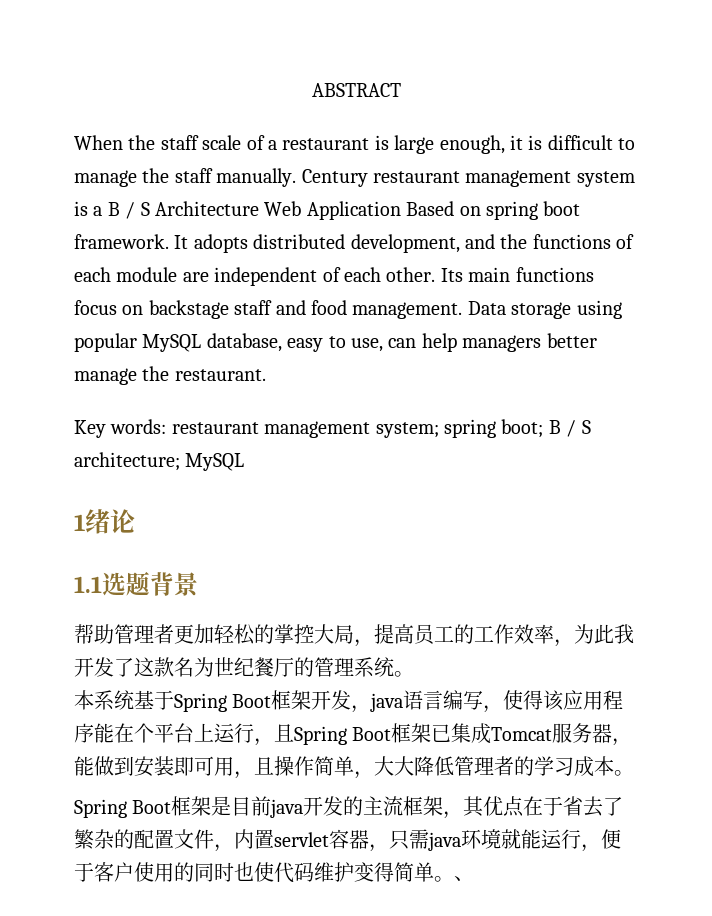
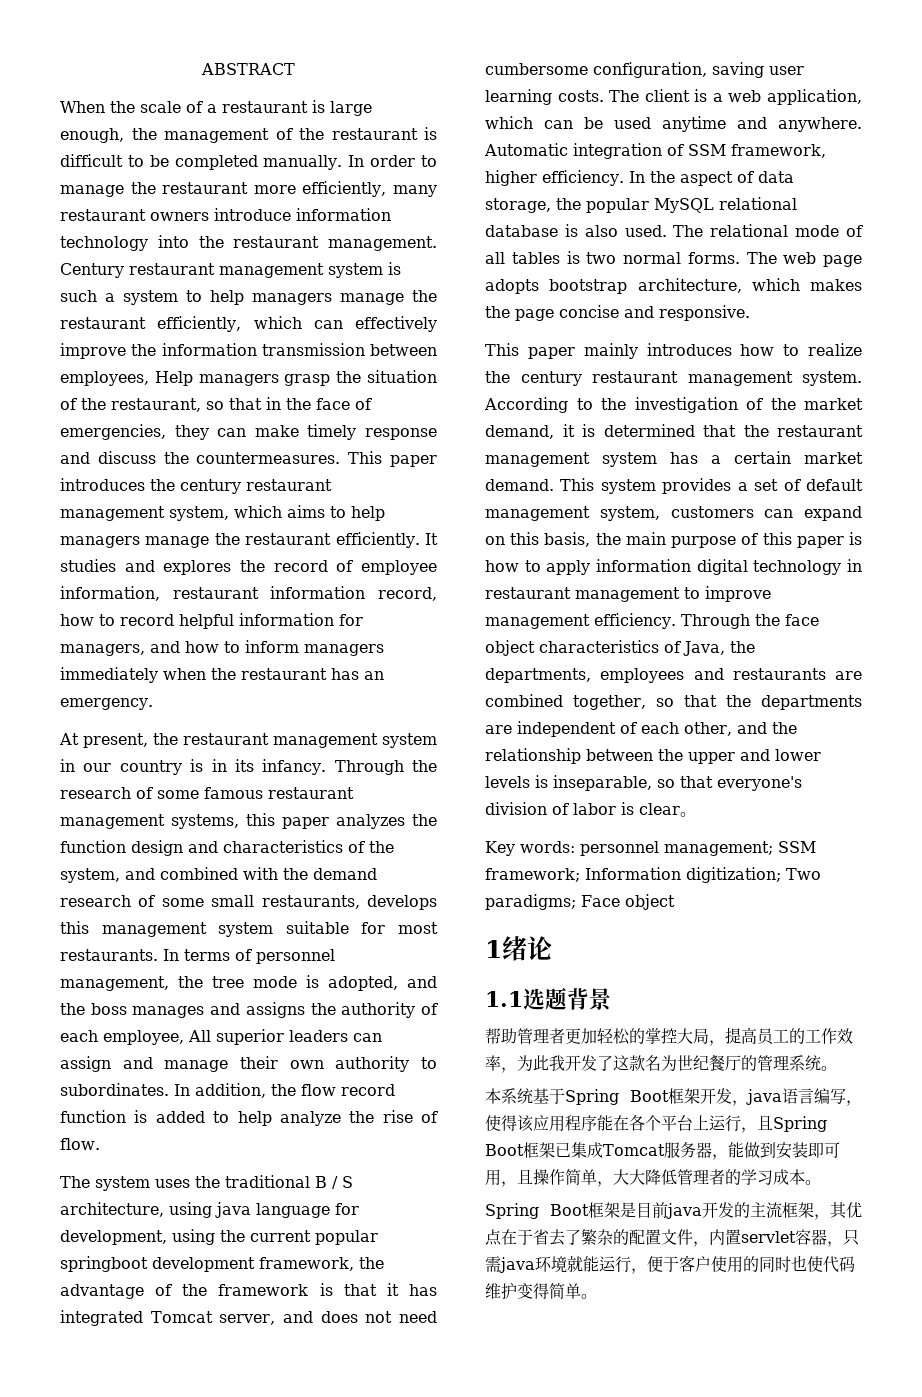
- When the staff scale of a restaurant is large enough, it is difficult to manage the staff manually.
+ When the scale of a restaurant is large enough, the management of the restaurant is difficult to be completed manually. In order to manage the restaurant more efficiently, many restaurant owners introduce information technology into the restaurant management.
- Century restaurant management system is a B / S Architecture Web Application Based on spring boot framework. It adopts distributed development, and the functions of each module are independent of each other. Its main functions focus on backstage staff and food management. Data storage using popular MySQL database, easy to use, can help managers better manage the restaurant.
- Key words: restaurant management system; spring boot; B / S architecture; MySQL
+ Century restaurant management system is such a system to help managers manage the restaurant efficiently, which can effectively improve the information transmission between employees, Help managers grasp the situation of the restaurant, so that in the face of emergencies, they can make timely response and discuss the countermeasures. This paper introduces the century restaurant management system, which aims to help managers manage the restaurant efficiently. It studies and explores the record of employee information, restaurant information record, how to record helpful information for managers, and how to inform managers immediately when the restaurant has an emergency.
+ At present, the restaurant management system in our country is in its infancy. Through the research of some famous restaurant management systems, this paper analyzes the function design and characteristics of the system, and combined with the demand research of some small restaurants, develops this management system suitable for most restaurants. In terms of personnel management, the tree mode is adopted, and the boss manages and assigns the authority of each employee, All superior leaders can assign and manage their own authority to subordinates. In addition, the flow record function is added to help analyze the rise of flow.
+ The system uses the traditional B / S architecture, using java language for development, using the current popular springboot development framework, the advantage of the framework is that it has integrated Tomcat server, and does not need cumbersome configuration, saving user learning costs. The client is a web application, which can be used anytime and anywhere. Automatic integration of SSM framework, higher efficiency. In the aspect of data storage, the popular MySQL relational database is also used. The relational mode of all tables is two normal forms. The web page adopts bootstrap architecture, which makes the page concise and responsive.
+ This paper mainly introduces how to realize the century restaurant management system. According to the investigation of the market demand, it is determined that the restaurant management system has a certain market demand. This system provides a set of default management system, customers can expand on this basis, the main purpose of this paper is how to apply information digital technology in restaurant management to improve management efficiency. Through the face object characteristics of Java, the departments, employees and restaurants are combined together, so that the departments are independent of each other, and the relationship between the upper and lower levels is inseparable, so that everyone's division of labor is clear。
+ Key words: personnel management; SSM framework; Information digitization; Two paradigms; Face object
- 本系统基于Spring Boot框架开发，java语言编写，使得该应用程序能在个平台上运行，且Spring Boot框架已集成Tomcat服务器，能做到安装即可用，且操作简单，大大降低管理者的学习成本。
+ 本系统基于Spring Boot框架开发，java语言编写，使得该应用程序能在各个平台上运行，且Spring Boot框架已集成Tomcat服务器，能做到安装即可用，且操作简单，大大降低管理者的学习成本。
- 、

